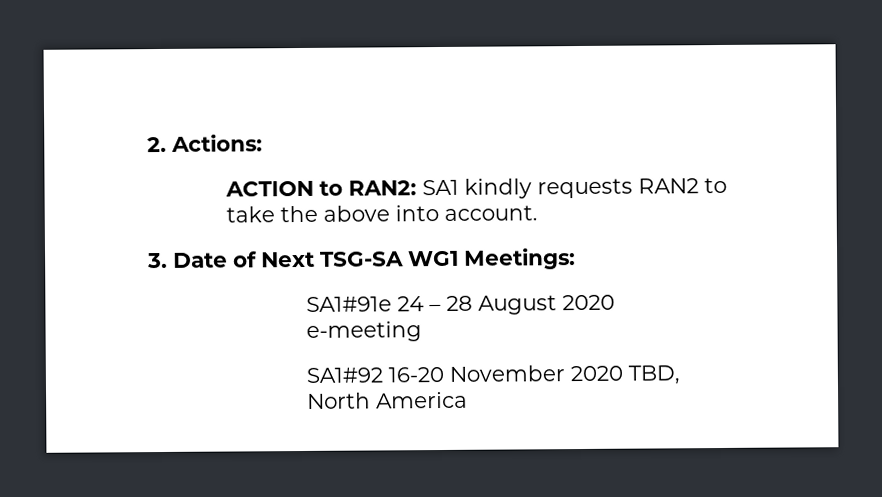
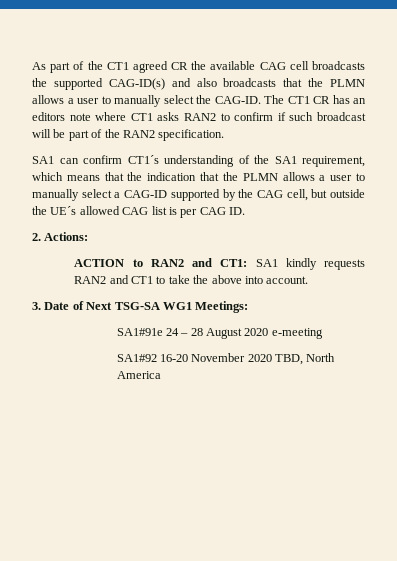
+ As part of the CT1 agreed CR the available CAG cell broadcasts the supported CAG-ID(s) and also broadcasts that the PLMN allows a user to manually select the CAG-ID. The CT1 CR has an editors note where CT1 asks RAN2 to confirm if such broadcast will be part of the RAN2 specification.
+ SA1 can confirm CT1´s understanding of the SA1 requirement, which means that the indication that the PLMN allows a user to manually select a CAG-ID supported by the CAG cell, but outside the UE´s allowed CAG list is per CAG ID.
- ACTION to RAN2: SA1 kindly requests RAN2 to take the above into account.
+ ACTION to RAN2 and CT1: SA1 kindly requests RAN2 and CT1 to take the above into account.

